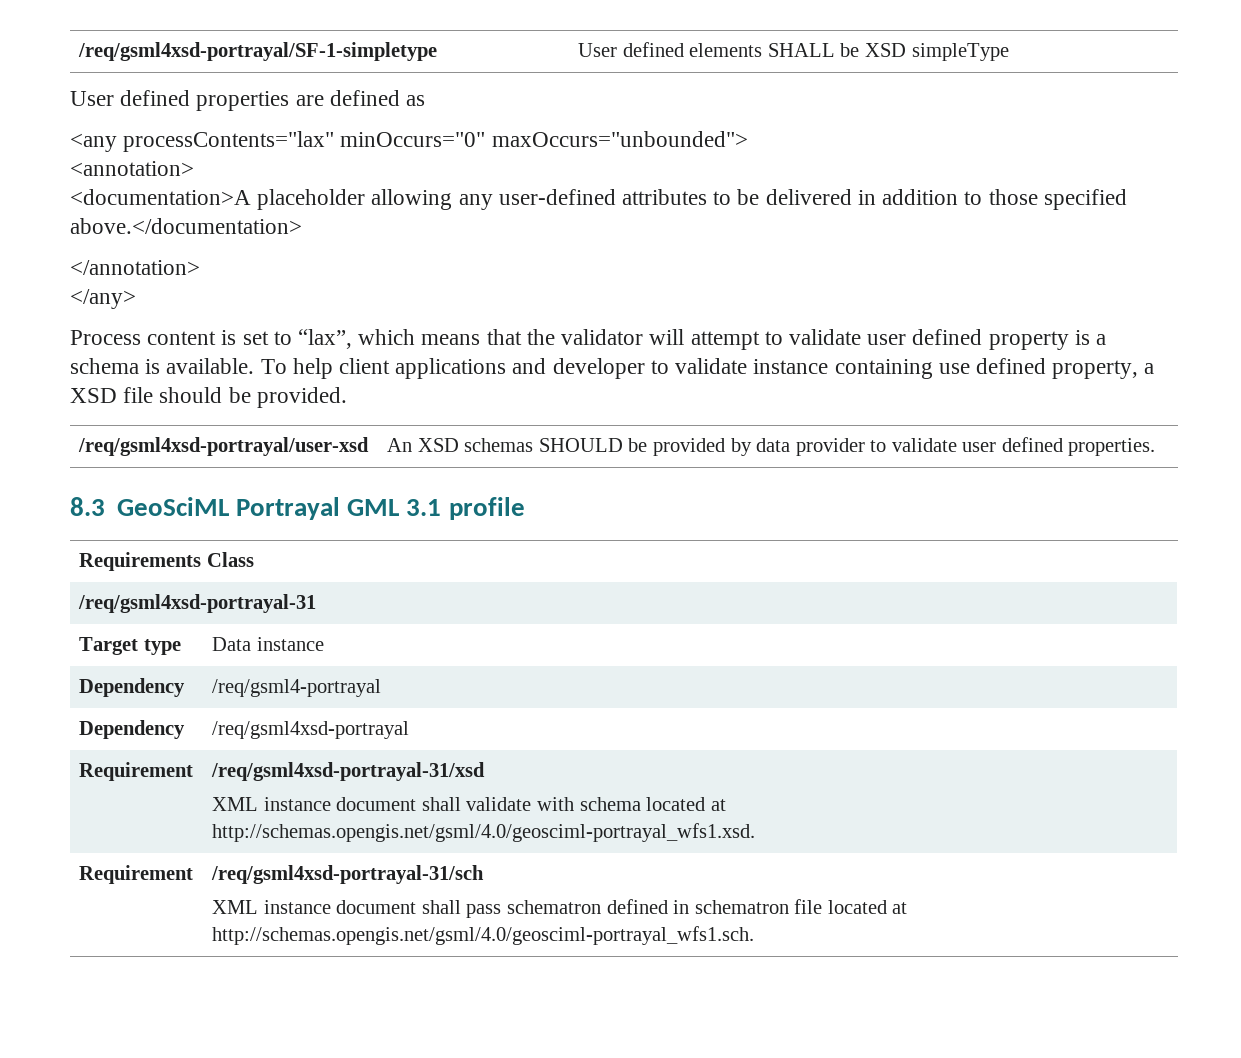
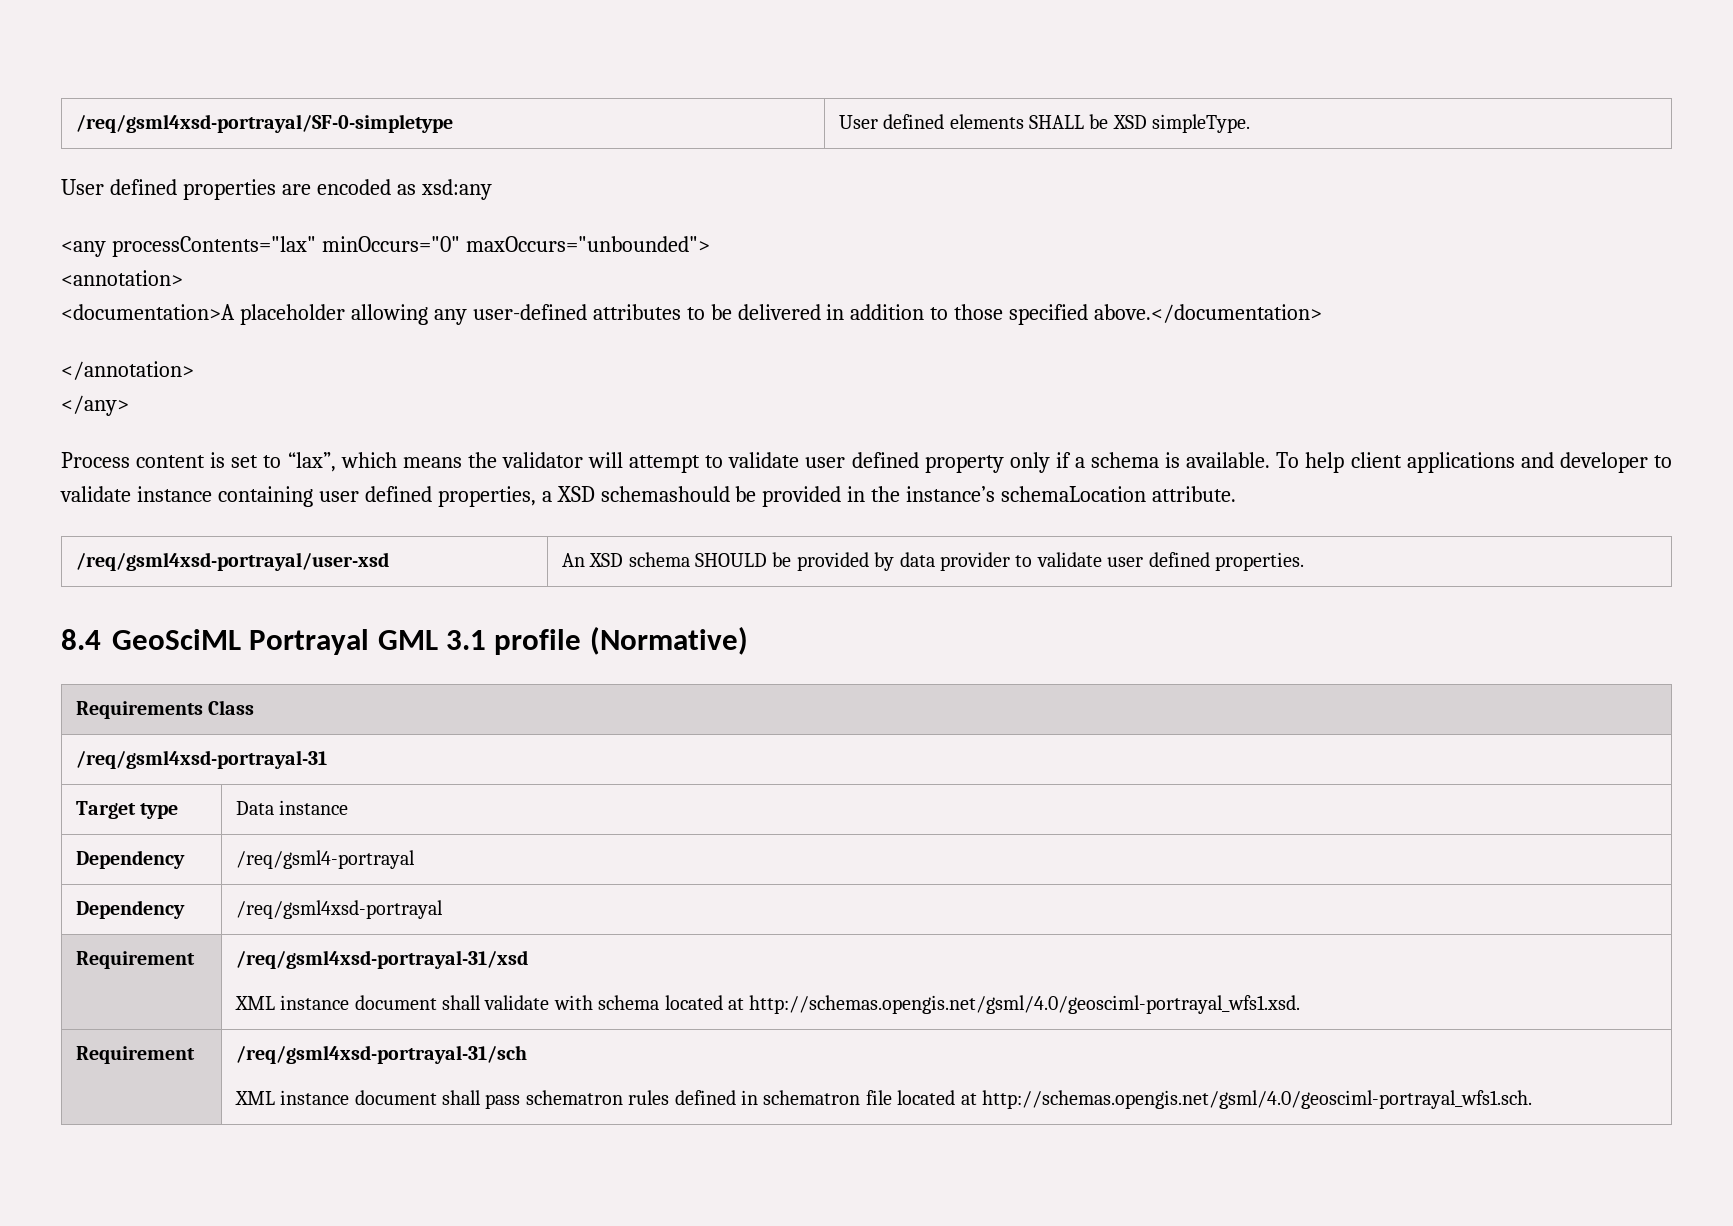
- /req/gsml4xsd-portrayal/SF-1-simpletype | User defined elements SHALL be XSD simpleType
+ /req/gsml4xsd-portrayal/SF-0-simpletype | User defined elements SHALL be XSD simpleType.
- User defined properties are defined as
+ User defined properties are encoded as xsd:any
- Process content is set to “lax”, which means that the validator will attempt to validate user defined property is a schema is available.
+ Process content is set to “lax”, which means the validator will attempt to validate user defined property only if a schema is available.
- To help client applications and developer to validate instance containing use defined property, a XSD file should be provided.
+ To help client applications and developer to validate instance containing user defined properties, a XSD schemashould be provided in the instance’s schemaLocation attribute.
- /req/gsml4xsd-portrayal/user-xsd | An XSD schemas SHOULD be provided by data provider to validate user defined properties.
+ /req/gsml4xsd-portrayal/user-xsd | An XSD schema SHOULD be provided by data provider to validate user defined properties.
- 8.3 GeoSciML Portrayal GML 3.1 profile
+ 8.4 GeoSciML Portrayal GML 3.1 profile (Normative)
  Requirement | /req/gsml4xsd-portrayal-31/sch
- XML instance document shall pass schematron defined in schematron file located at http://schemas.opengis.net/gsml/4.0/geosciml-portrayal_wfs1.sch.
+ XML instance document shall pass schematron rules defined in schematron file located at http://schemas.opengis.net/gsml/4.0/geosciml-portrayal_wfs1.sch.

